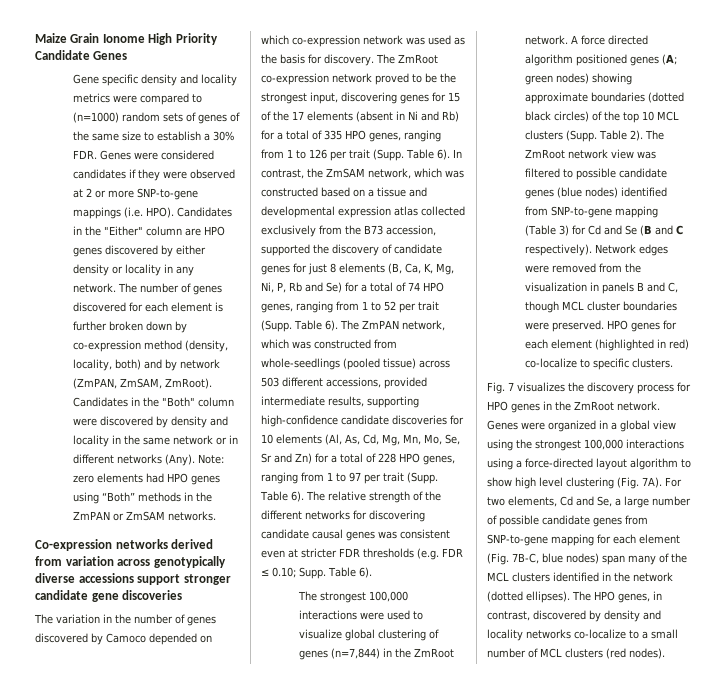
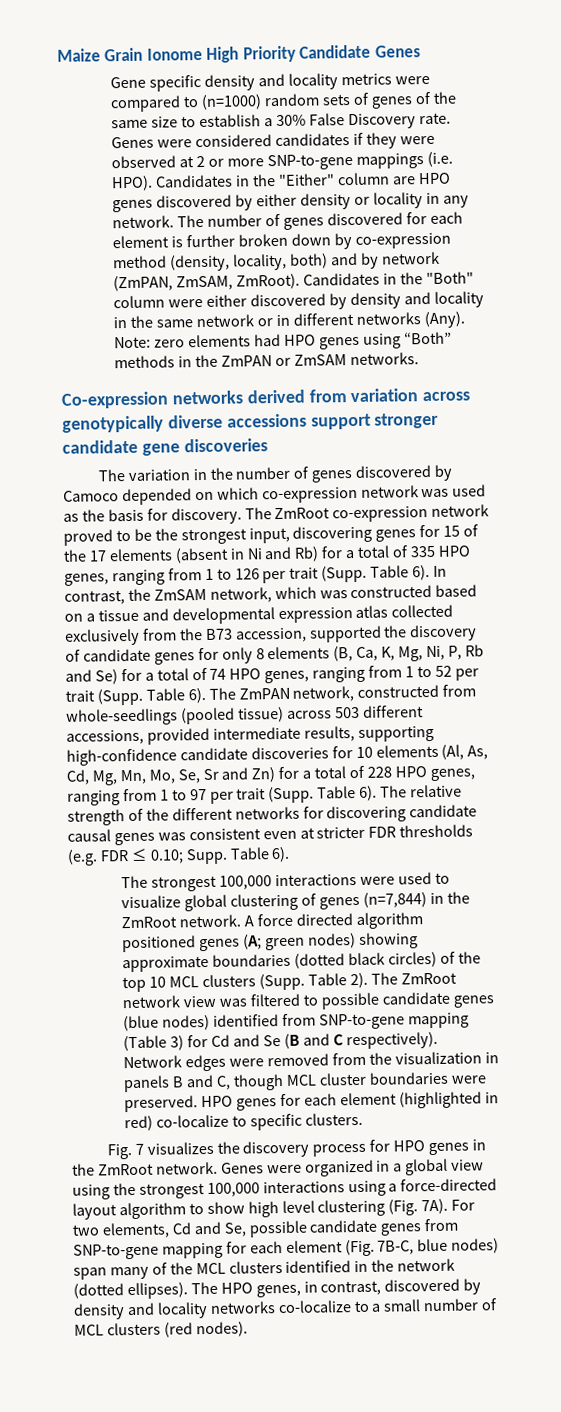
- Gene specific density and locality metrics were compared to (n=1000) random sets of genes of the same size to establish a 30% FDR. Genes were considered candidates if they were observed at 2 or more SNP-to-gene mappings (i.e. HPO).
+ Gene specific density and locality metrics were compared to (n=1000) random sets of genes of the same size to establish a 30% False Discovery rate. Genes were considered candidates if they were observed at 2 or more SNP-to-gene mappings (i.e. HPO).
- Candidates in the "Both" column were discovered by density and locality in the same network or in different networks (Any).
+ Candidates in the "Both" column were either discovered by density and locality in the same network or in different networks (Any).
- In contrast, the ZmSAM network, which was constructed based on a tissue and developmental expression atlas collected exclusively from the B73 accession, supported the discovery of candidate genes for just 8 elements (B, Ca, K, Mg, Ni, P, Rb and Se) for a total of 74 HPO genes, ranging from 1 to 52 per trait (Supp.
+ In contrast, the ZmSAM network, which was constructed based on a tissue and developmental expression atlas collected exclusively from the B73 accession, supported the discovery of candidate genes for only 8 elements (B, Ca, K, Mg, Ni, P, Rb and Se) for a total of 74 HPO genes, ranging from 1 to 52 per trait (Supp.
- The ZmPAN network, which was constructed from whole-seedlings (pooled tissue) across 503 different accessions, provided intermediate results, supporting high-confidence candidate discoveries for 10 elements (Al, As, Cd, Mg, Mn, Mo, Se, Sr and Zn) for a total of 228 HPO genes, ranging from 1 to 97 per trait (Supp.
+ The ZmPAN network, constructed from whole-seedlings (pooled tissue) across 503 different accessions, provided intermediate results, supporting high-confidence candidate discoveries for 10 elements (Al, As, Cd, Mg, Mn, Mo, Se, Sr and Zn) for a total of 228 HPO genes, ranging from 1 to 97 per trait (Supp.
- For two elements, Cd and Se, a large number of possible candidate genes from SNP-to-gene mapping for each element (Fig. 7B-C, blue nodes) span many of the MCL clusters identified in the network (dotted ellipses).
+ For two elements, Cd and Se, possible candidate genes from SNP-to-gene mapping for each element (Fig. 7B-C, blue nodes) span many of the MCL clusters identified in the network (dotted ellipses).

